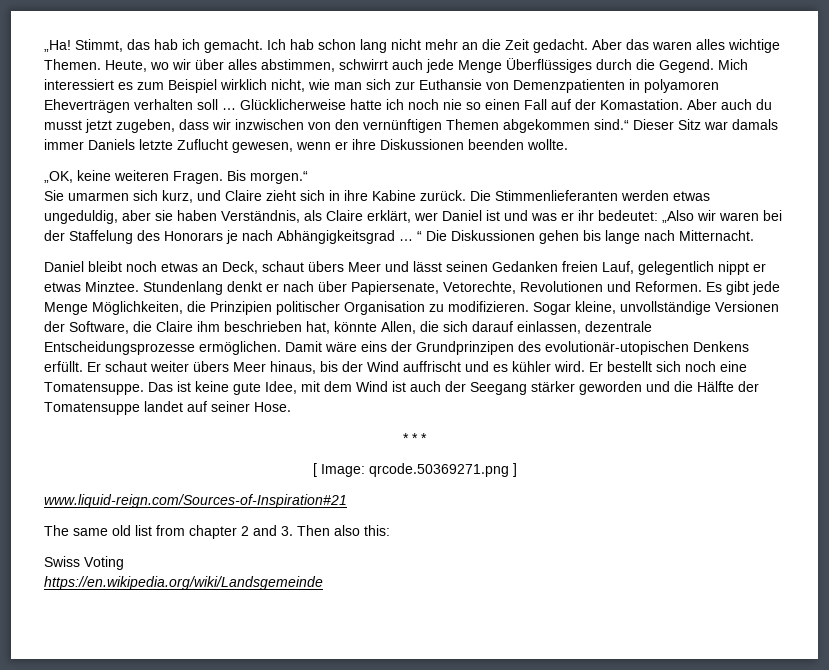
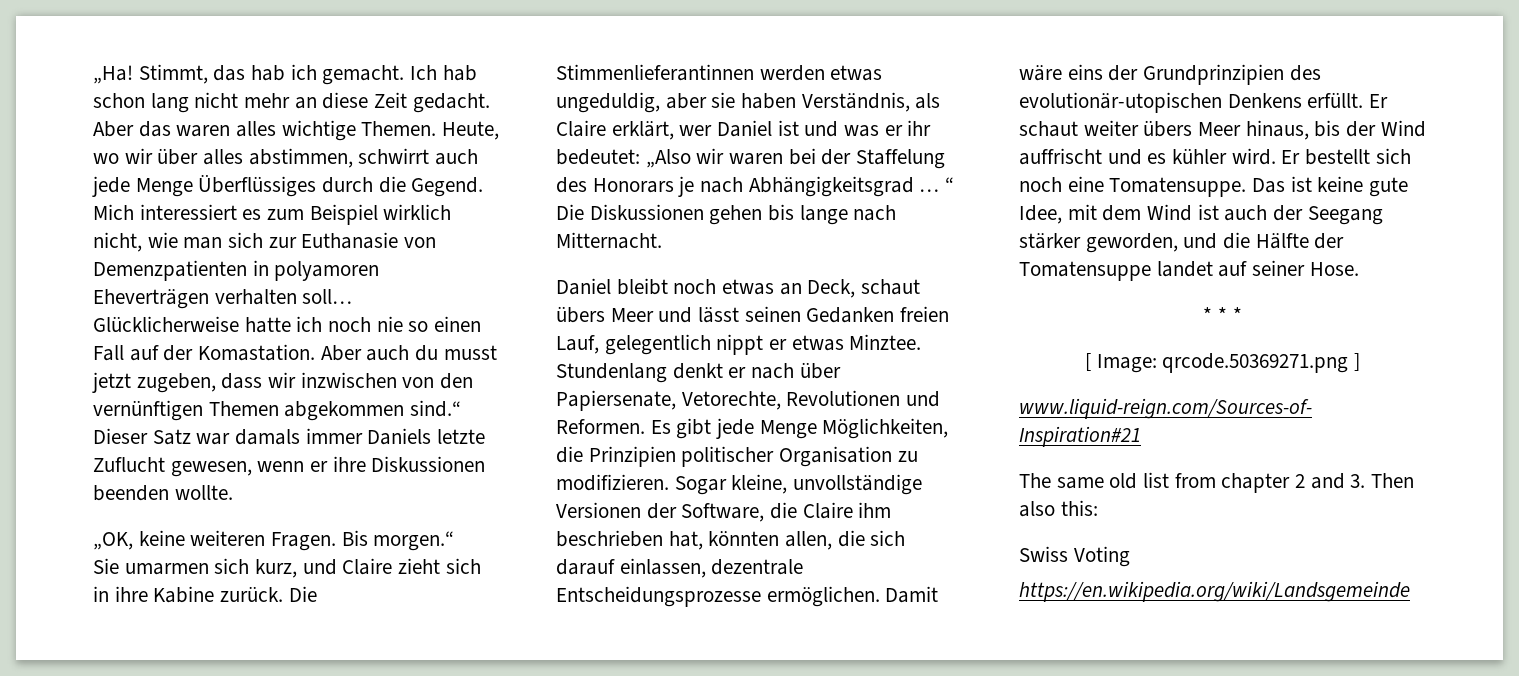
- Ich hab schon lang nicht mehr an die Zeit gedacht.
+ Ich hab schon lang nicht mehr an diese Zeit gedacht.
- Mich interessiert es zum Beispiel wirklich nicht, wie man sich zur Euthansie von Demenzpatienten in polyamoren Eheverträgen verhalten soll …
+ Mich interessiert es zum Beispiel wirklich nicht, wie man sich zur Euthanasie von Demenzpatienten in polyamoren Eheverträgen verhalten soll…
- Aber auch du musst jetzt zugeben, dass wir inzwischen von den vernünftigen Themen abgekommen sind.“ Dieser Sitz war damals immer Daniels letzte Zuflucht gewesen, wenn er ihre Diskussionen beenden wollte.
+ Aber auch du musst jetzt zugeben, dass wir inzwischen von den vernünftigen Themen abgekommen sind.“ Dieser Satz war damals immer Daniels letzte Zuflucht gewesen, wenn er ihre Diskussionen beenden wollte.
- Die Stimmenlieferanten werden etwas ungeduldig, aber sie haben Verständnis, als Claire erklärt, wer Daniel ist und was er ihr bedeutet: „Also wir waren bei der Staffelung des Honorars je nach Abhängigkeitsgrad …
+ Die Stimmenlieferantinnen werden etwas ungeduldig, aber sie haben Verständnis, als Claire erklärt, wer Daniel ist und was er ihr bedeutet: „Also wir waren bei der Staffelung des Honorars je nach Abhängigkeitsgrad …
- Sogar kleine, unvollständige Versionen der Software, die Claire ihm beschrieben hat, könnte Allen, die sich darauf einlassen, dezentrale Entscheidungsprozesse ermöglichen.
+ Sogar kleine, unvollständige Versionen der Software, die Claire ihm beschrieben hat, könnten allen, die sich darauf einlassen, dezentrale Entscheidungsprozesse ermöglichen.
- Damit wäre eins der Grundprinzipen des evolutionär-utopischen Denkens erfüllt.
+ Damit wäre eins der Grundprinzipien des evolutionär-utopischen Denkens erfüllt.
- Das ist keine gute Idee, mit dem Wind ist auch der Seegang stärker geworden und die Hälfte der Tomatensuppe landet auf seiner Hose.
+ Das ist keine gute Idee, mit dem Wind ist auch der Seegang stärker geworden, und die Hälfte der Tomatensuppe landet auf seiner Hose.

